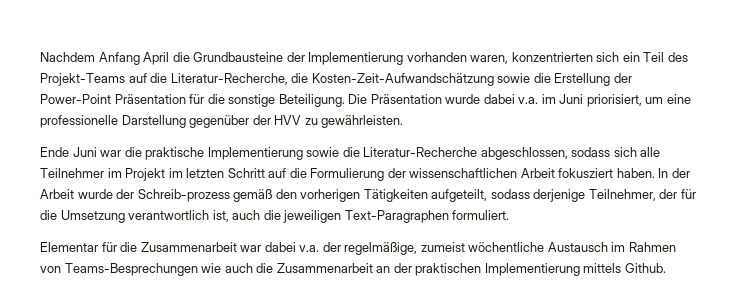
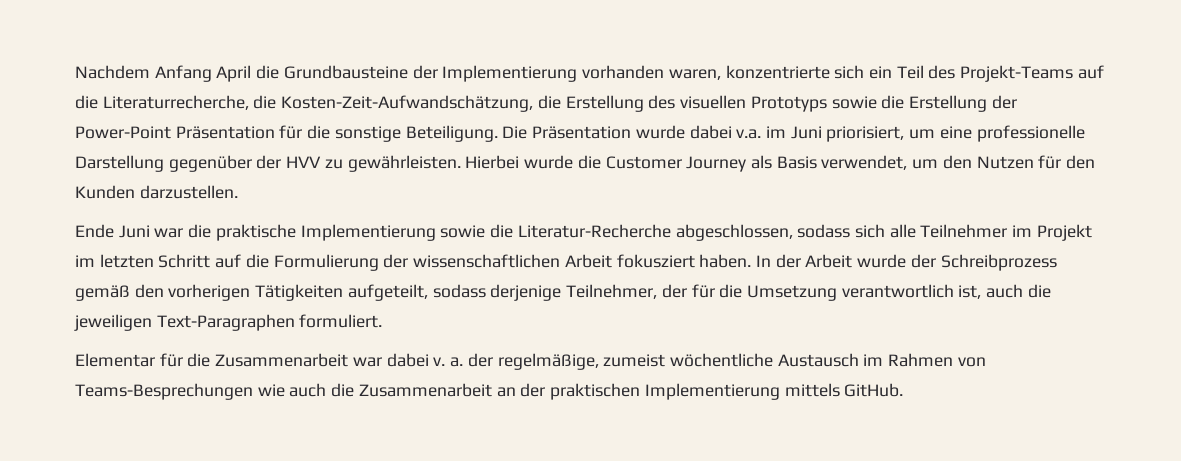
- Nachdem Anfang April die Grundbausteine der Implementierung vorhanden waren, konzentrierten sich ein Teil des Projekt-Teams auf die Literatur-Recherche, die Kosten-Zeit-Aufwandschätzung sowie die Erstellung der Power-Point Präsentation für die sonstige Beteiligung.
+ Nachdem Anfang April die Grundbausteine der Implementierung vorhanden waren, konzentrierte sich ein Teil des Projekt-Teams auf die Literaturrecherche, die Kosten-Zeit-Aufwandschätzung, die Erstellung des visuellen Prototyps sowie die Erstellung der Power-Point Präsentation für die sonstige Beteiligung.
+ Hierbei wurde die Customer Journey als Basis verwendet, um den Nutzen für den Kunden darzustellen.
- In der Arbeit wurde der Schreib-prozess gemäß den vorherigen Tätigkeiten aufgeteilt, sodass derjenige Teilnehmer, der für die Umsetzung verantwortlich ist, auch die jeweiligen Text-Paragraphen formuliert.
+ In der Arbeit wurde der Schreibprozess gemäß den vorherigen Tätigkeiten aufgeteilt, sodass derjenige Teilnehmer, der für die Umsetzung verantwortlich ist, auch die jeweiligen Text-Paragraphen formuliert.
- Elementar für die Zusammenarbeit war dabei v.a. der regelmäßige, zumeist wöchentliche Austausch im Rahmen von Teams-Besprechungen wie auch die Zusammenarbeit an der praktischen Implementierung mittels Github.
+ Elementar für die Zusammenarbeit war dabei v. a. der regelmäßige, zumeist wöchentliche Austausch im Rahmen von Teams-Besprechungen wie auch die Zusammenarbeit an der praktischen Implementierung mittels GitHub.

